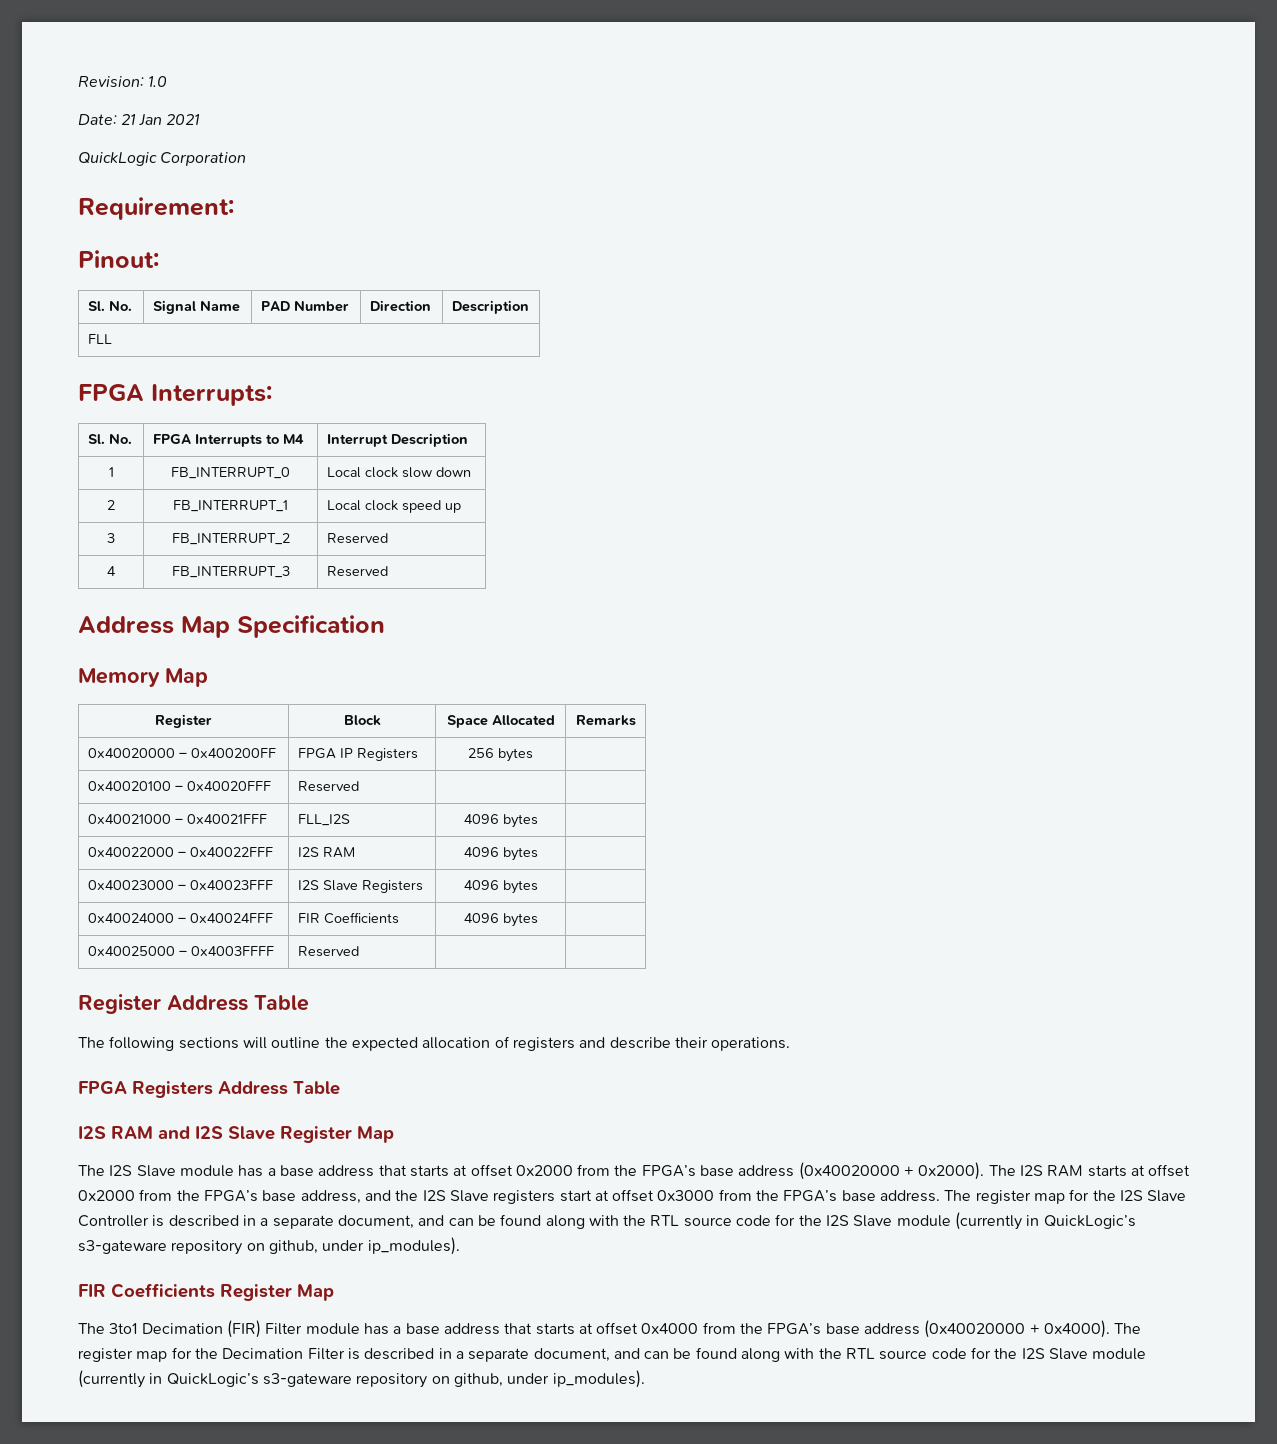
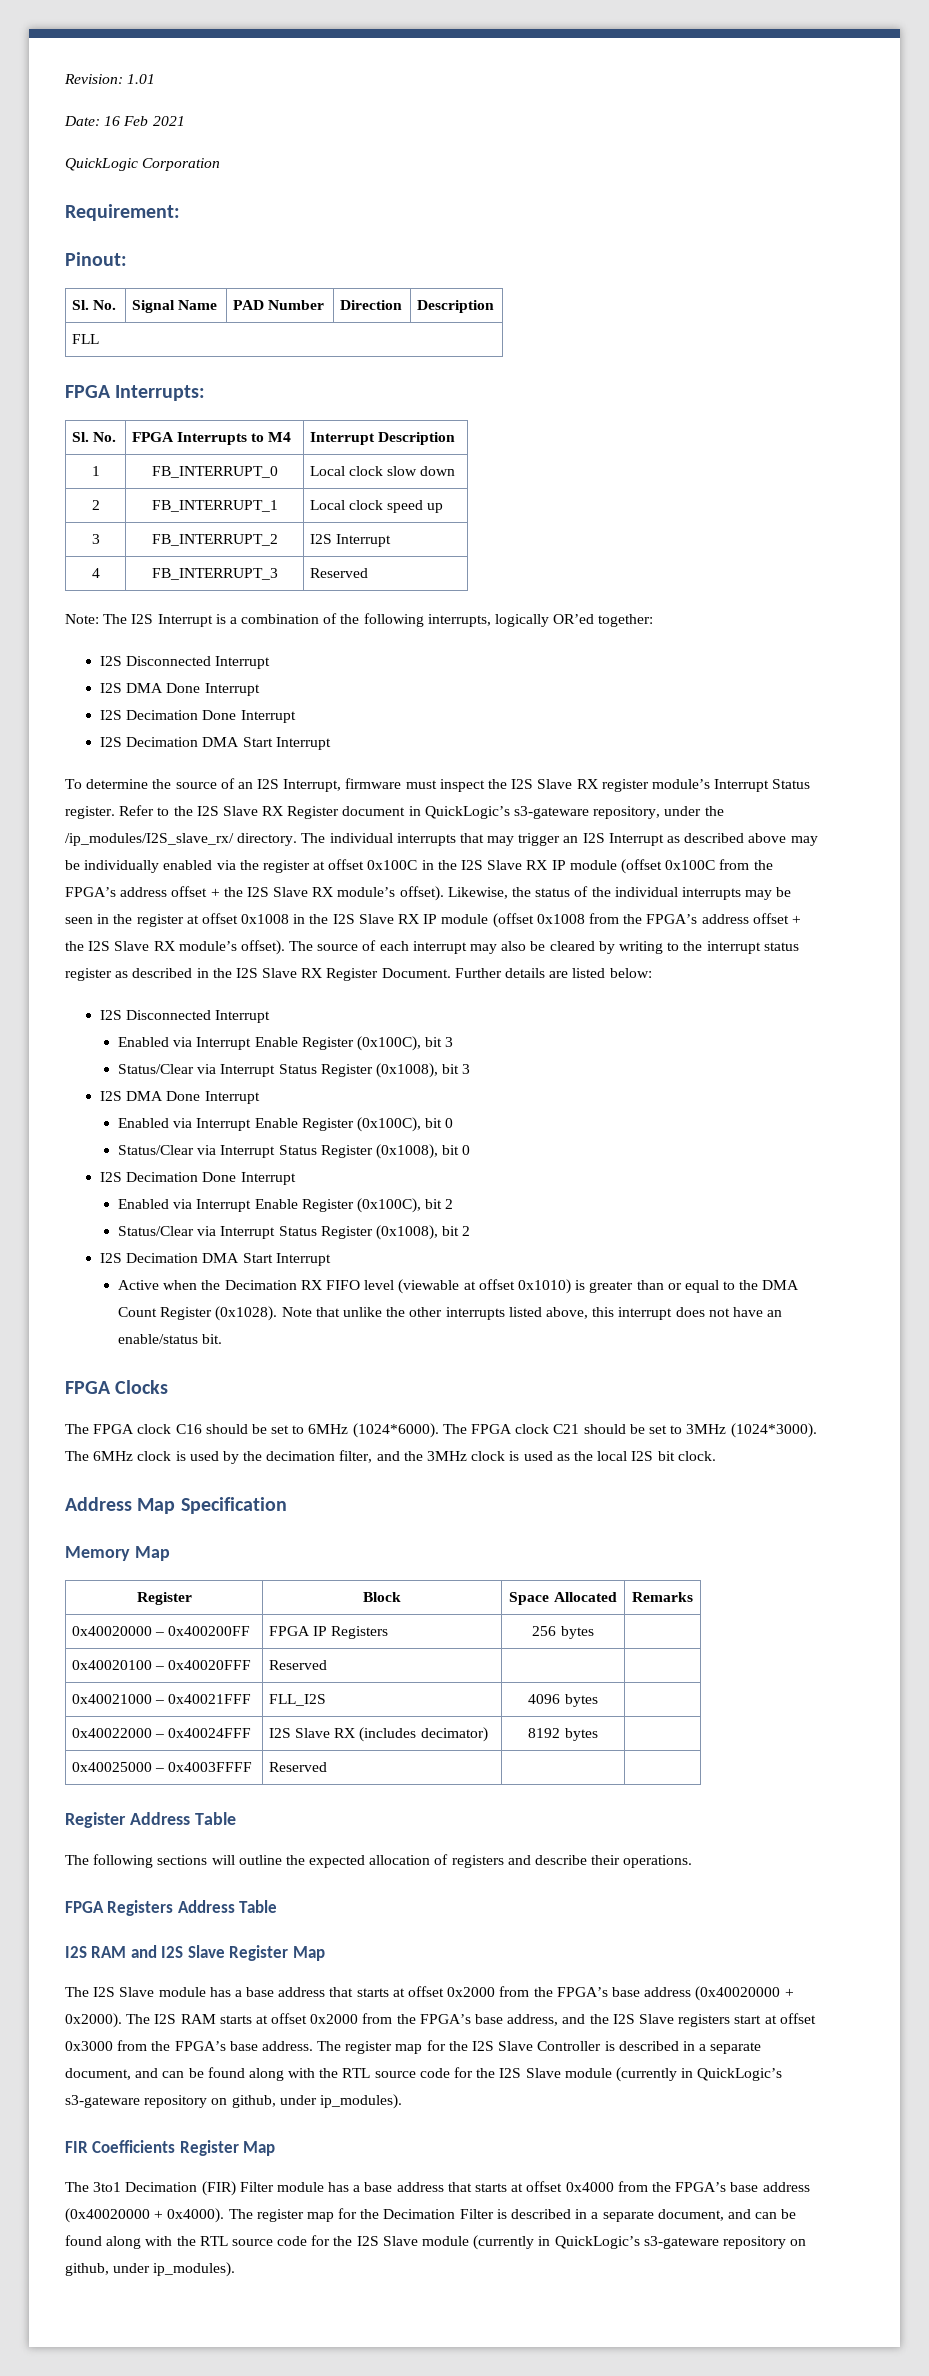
- Revision: 1.0
+ Revision: 1.01
- Date: 21 Jan 2021
+ Date: 16 Feb 2021
- 3 | FB_INTERRUPT_2 | Reserved
+ 3 | FB_INTERRUPT_2 | I2S Interrupt
+ Note: The I2S Interrupt is a combination of the following interrupts, logically OR’ed together:
+ I2S Disconnected Interrupt
+ I2S DMA Done Interrupt
+ I2S Decimation Done Interrupt
+ I2S Decimation DMA Start Interrupt
+ To determine the source of an I2S Interrupt, firmware must inspect the I2S Slave RX register module’s Interrupt Status register. Refer to the I2S Slave RX Register document in QuickLogic’s s3-gateware repository, under the /ip_modules/I2S_slave_rx/ directory. The individual interrupts that may trigger an I2S Interrupt as described above may be individually enabled via the register at offset 0x100C in the I2S Slave RX IP module (offset 0x100C from the FPGA’s address offset + the I2S Slave RX module’s offset). Likewise, the status of the individual interrupts may be seen in the register at offset 0x1008 in the I2S Slave RX IP module (offset 0x1008 from the FPGA’s address offset + the I2S Slave RX module’s offset). The source of each interrupt may also be cleared by writing to the interrupt status register as described in the I2S Slave RX Register Document. Further details are listed below:
+ I2S Disconnected Interrupt
+ Enabled via Interrupt Enable Register (0x100C), bit 3
+ Status/Clear via Interrupt Status Register (0x1008), bit 3
+ I2S DMA Done Interrupt
+ Enabled via Interrupt Enable Register (0x100C), bit 0
+ Status/Clear via Interrupt Status Register (0x1008), bit 0
+ I2S Decimation Done Interrupt
+ Enabled via Interrupt Enable Register (0x100C), bit 2
+ Status/Clear via Interrupt Status Register (0x1008), bit 2
+ I2S Decimation DMA Start Interrupt
+ Active when the Decimation RX FIFO level (viewable at offset 0x1010) is greater than or equal to the DMA Count Register (0x1028). Note that unlike the other interrupts listed above, this interrupt does not have an enable/status bit.
+ FPGA Clocks
+ The FPGA clock C16 should be set to 6MHz (1024*6000). The FPGA clock C21 should be set to 3MHz (1024*3000). The 6MHz clock is used by the decimation filter, and the 3MHz clock is used as the local I2S bit clock.
- 0x40022000 – 0x40022FFF | I2S RAM | 4096 bytes |
- 0x40023000 – 0x40023FFF | I2S Slave Registers | 4096 bytes |
- 0x40024000 – 0x40024FFF | FIR Coefficients | 4096 bytes |
+ 0x40022000 – 0x40024FFF | I2S Slave RX (includes decimator) | 8192 bytes |

